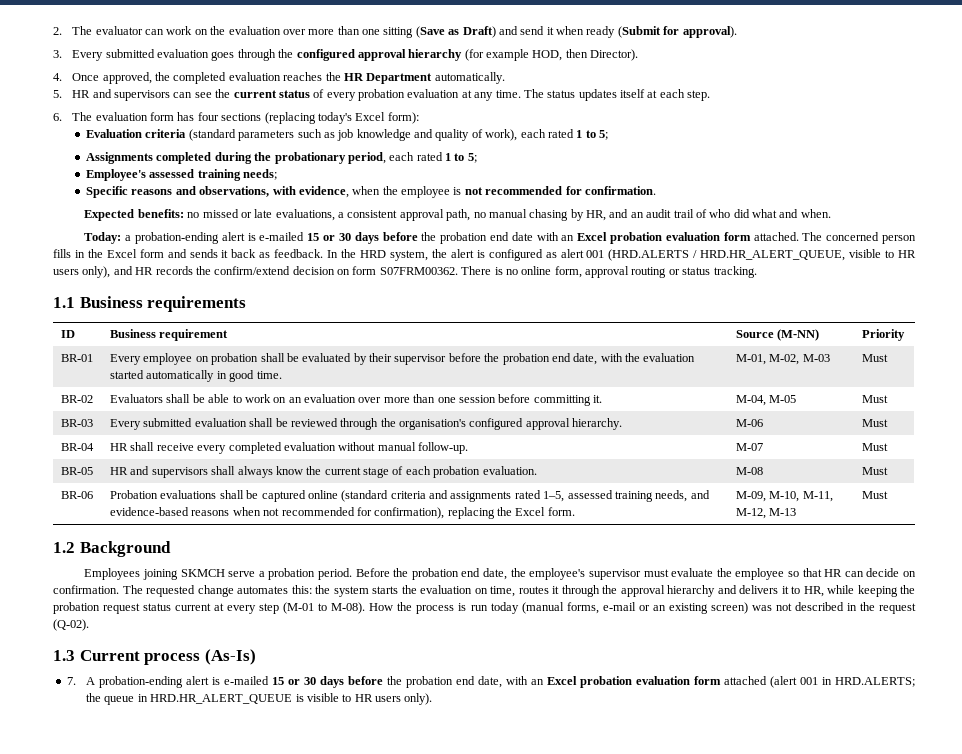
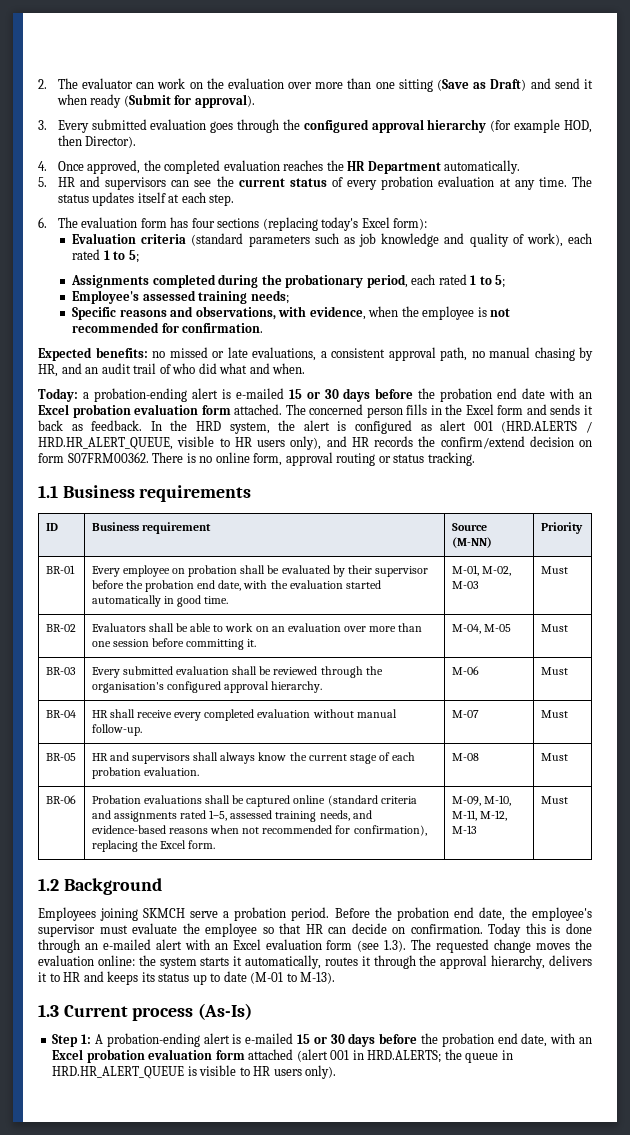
- The requested change automates this: the system starts the evaluation on time, routes it through the approval hierarchy and delivers it to HR, while keeping the probation request status current at every step (M-01 to M-08). How the process is run today (manual forms, e-mail or an existing screen) was not described in the request (Q-02).
+ Today this is done through an e-mailed alert with an Excel evaluation form (see 1.3). The requested change moves the evaluation online: the system starts it automatically, routes it through the approval hierarchy, delivers it to HR and keeps its status up to date (M-01 to M-13).
- 7. A probation-ending alert is e-mailed 15 or 30 days before the probation end date, with an Excel probation evaluation form attached (alert 001 in HRD.ALERTS; the queue in HRD.HR_ALERT_QUEUE is visible to HR users only).
+ Step 1: A probation-ending alert is e-mailed 15 or 30 days before the probation end date, with an Excel probation evaluation form attached (alert 001 in HRD.ALERTS; the queue in HRD.HR_ALERT_QUEUE is visible to HR users only).

